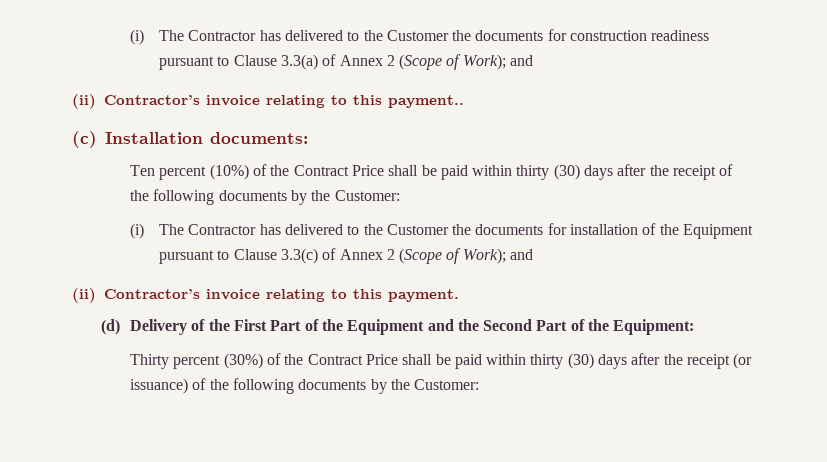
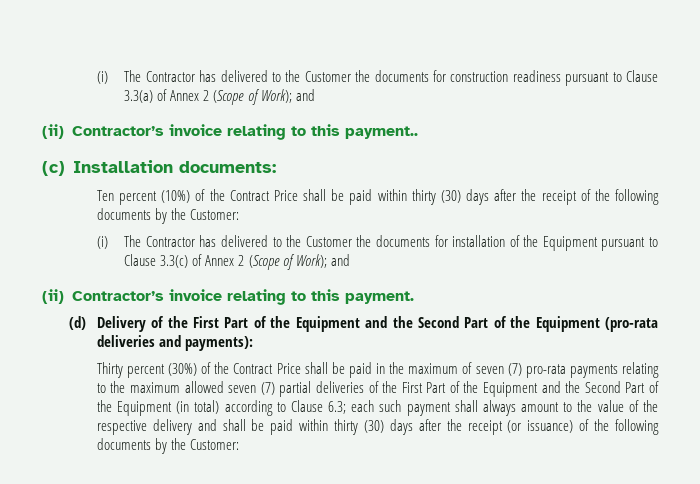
- (d) Delivery of the First Part of the Equipment and the Second Part of the Equipment:
+ (d) Delivery of the First Part of the Equipment and the Second Part of the Equipment (pro-rata deliveries and payments):
- Thirty percent (30%) of the Contract Price shall be paid within thirty (30) days after the receipt (or issuance) of the following documents by the Customer:
+ Thirty percent (30%) of the Contract Price shall be paid in the maximum of seven (7) pro-rata payments relating to the maximum allowed seven (7) partial deliveries of the First Part of the Equipment and the Second Part of the Equipment (in total) according to Clause 6.3; each such payment shall always amount to the value of the respective delivery and shall be paid within thirty (30) days after the receipt (or issuance) of the following documents by the Customer:

